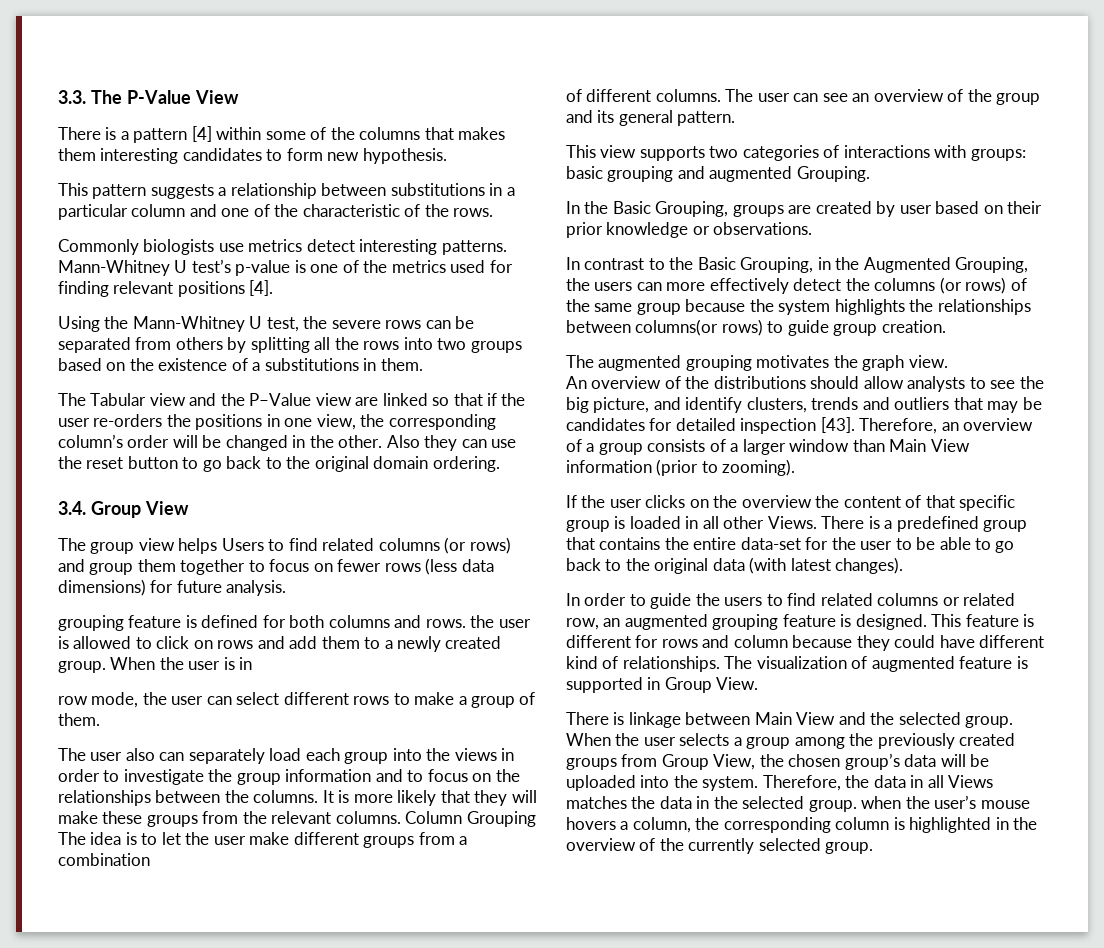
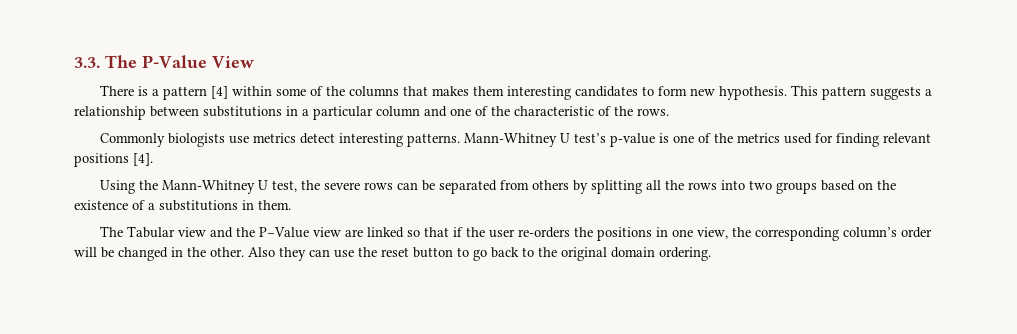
- There is a pattern [4] within some of the columns that makes them interesting candidates to form new hypothesis.
- This pattern suggests a relationship between substitutions in a particular column and one of the characteristic of the rows.
+ There is a pattern [4] within some of the columns that makes them interesting candidates to form new hypothesis. This pattern suggests a relationship between substitutions in a particular column and one of the characteristic of the rows.
- 3.4. Group View
- The group view helps Users to find related columns (or rows) and group them together to focus on fewer rows (less data dimensions) for future analysis.
- grouping feature is defined for both columns and rows. the user is allowed to click on rows and add them to a newly created group. When the user is in
- row mode, the user can select different rows to make a group of them.
- The user also can separately load each group into the views in order to investigate the group information and to focus on the relationships between the columns. It is more likely that they will make these groups from the relevant columns. Column Grouping The idea is to let the user make different groups from a combination
- of different columns. The user can see an overview of the group and its general pattern.
- This view supports two categories of interactions with groups: basic grouping and augmented Grouping.
- In the Basic Grouping, groups are created by user based on their prior knowledge or observations.
- In contrast to the Basic Grouping, in the Augmented Grouping, the users can more effectively detect the columns (or rows) of the same group because the system highlights the relationships between columns(or rows) to guide group creation.
- The augmented grouping motivates the graph view.
- An overview of the distributions should allow analysts to see the big picture, and identify clusters, trends and outliers that may be candidates for detailed inspection [43]. Therefore, an overview of a group consists of a larger window than Main View information (prior to zooming).
- If the user clicks on the overview the content of that specific group is loaded in all other Views. There is a predefined group that contains the entire data-set for the user to be able to go back to the original data (with latest changes).
- In order to guide the users to find related columns or related row, an augmented grouping feature is designed. This feature is different for rows and column because they could have different kind of relationships. The visualization of augmented feature is supported in Group View.
- There is linkage between Main View and the selected group. When the user selects a group among the previously created groups from Group View, the chosen group’s data will be uploaded into the system. Therefore, the data in all Views matches the data in the selected group. when the user’s mouse hovers a column, the corresponding column is highlighted in the overview of the currently selected group.

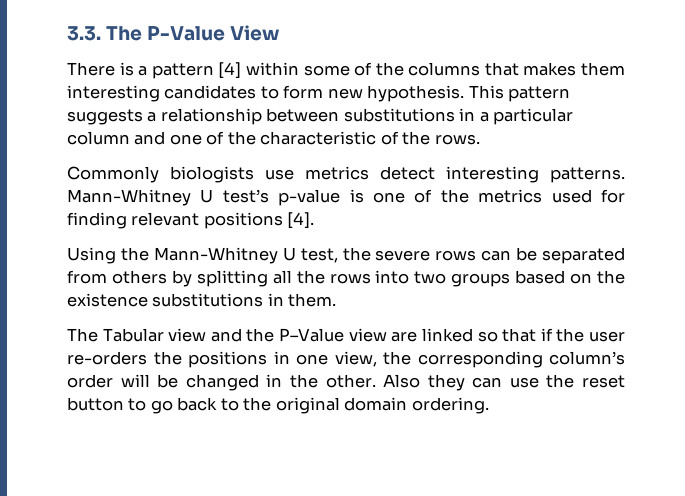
- Using the Mann-Whitney U test, the severe rows can be separated from others by splitting all the rows into two groups based on the existence of a substitutions in them.
+ Using the Mann-Whitney U test, the severe rows can be separated from others by splitting all the rows into two groups based on the existence substitutions in them.

